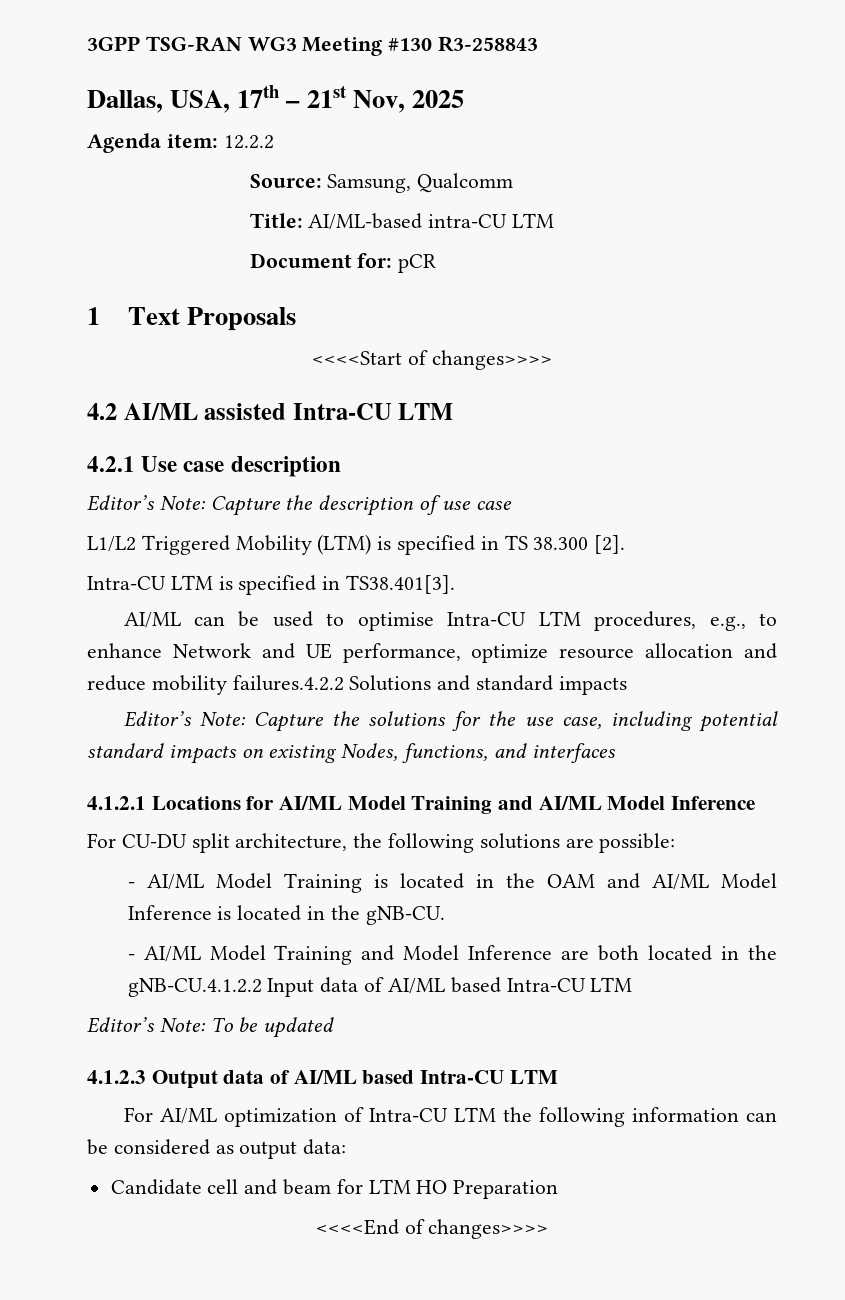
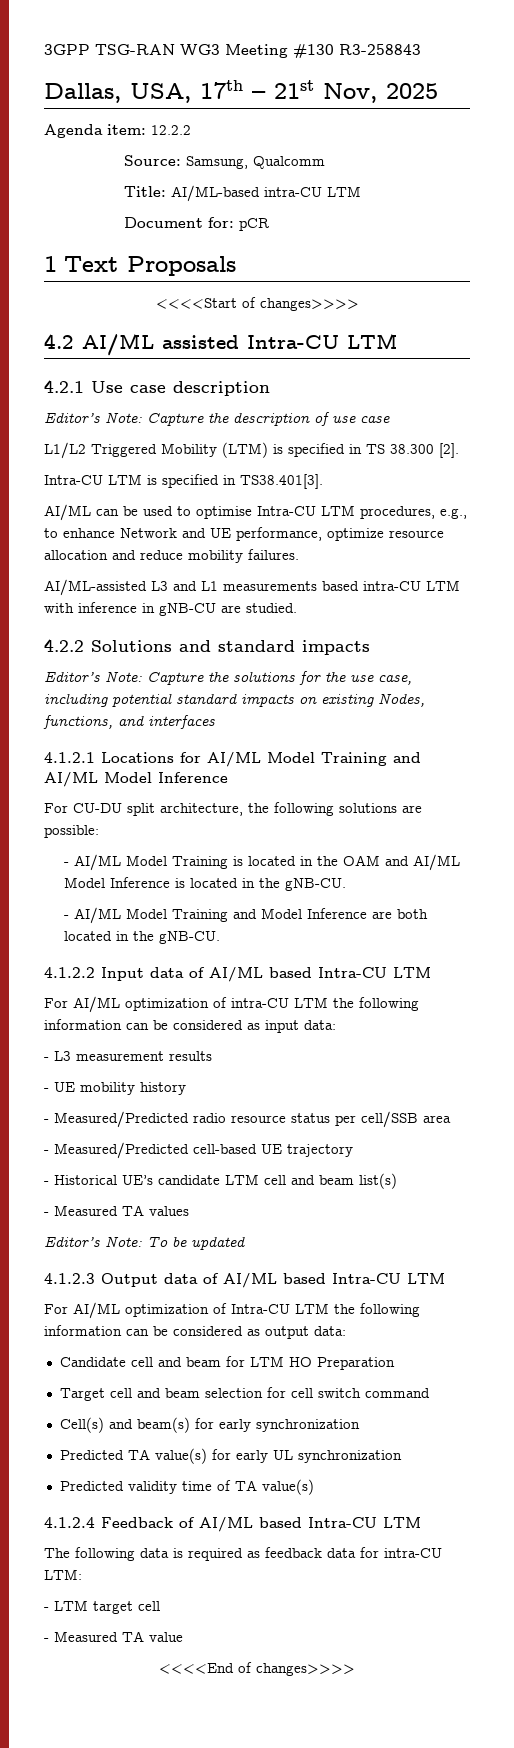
- AI/ML can be used to optimise Intra-CU LTM procedures, e.g., to enhance Network and UE performance, optimize resource allocation and reduce mobility failures.4.2.2 Solutions and standard impacts
+ AI/ML can be used to optimise Intra-CU LTM procedures, e.g., to enhance Network and UE performance, optimize resource allocation and reduce mobility failures.
+ AI/ML-assisted L3 and L1 measurements based intra-CU LTM with inference in gNB-CU are studied.
+ 4.2.2 Solutions and standard impacts
- - AI/ML Model Training and Model Inference are both located in the gNB-CU.4.1.2.2 Input data of AI/ML based Intra-CU LTM
+ - AI/ML Model Training and Model Inference are both located in the gNB-CU.
+ 4.1.2.2 Input data of AI/ML based Intra-CU LTM
+ For AI/ML optimization of intra-CU LTM the following information can be considered as input data:
+ - L3 measurement results
+ - UE mobility history
+ - Measured/Predicted radio resource status per cell/SSB area
+ - Measured/Predicted cell-based UE trajectory
+ - Historical UE’s candidate LTM cell and beam list(s)
+ - Measured TA values
+ Target cell and beam selection for cell switch command
+ Cell(s) and beam(s) for early synchronization
+ Predicted TA value(s) for early UL synchronization
+ Predicted validity time of TA value(s)
+ 4.1.2.4 Feedback of AI/ML based Intra-CU LTM
+ The following data is required as feedback data for intra-CU LTM:
+ - LTM target cell
+ - Measured TA value

